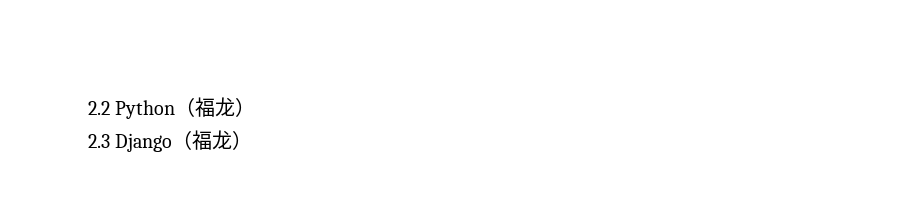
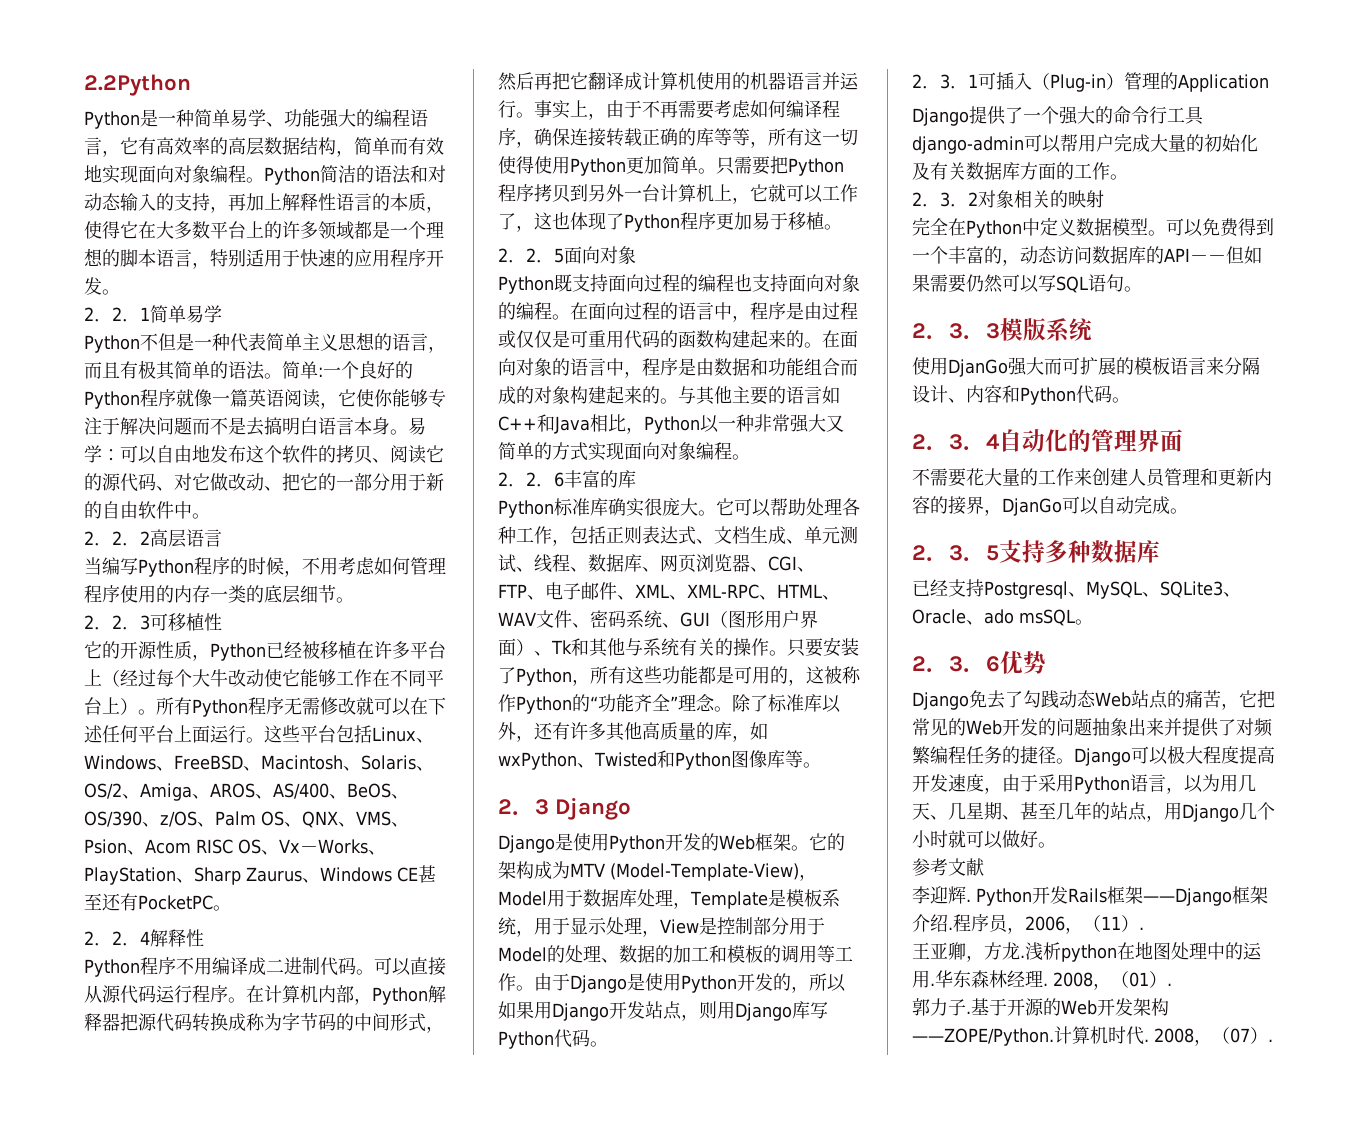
- 2.2 Python（福龙）
- 2.3 Django（福龙）
+ 2.2Python
+ Python是一种简单易学、功能强大的编程语言，它有高效率的高层数据结构，简单而有效地实现面向对象编程。Python简洁的语法和对动态输入的支持，再加上解释性语言的本质，使得它在大多数平台上的许多领域都是一个理想的脚本语言，特别适用于快速的应用程序开发。
+ 2．2．1简单易学
+ Python不但是一种代表简单主义思想的语言，而且有极其简单的语法。简单:一个良好的Python程序就像一篇英语阅读，它使你能够专注于解决问题而不是去搞明白语言本身。易学：可以自由地发布这个软件的拷贝、阅读它的源代码、对它做改动、把它的一部分用于新的自由软件中。
+ 2．2．2高层语言
+ 当编写Python程序的时候，不用考虑如何管理程序使用的内存一类的底层细节。
+ 2．2．3可移植性
+ 它的开源性质，Python已经被移植在许多平台上（经过每个大牛改动使它能够工作在不同平台上）。所有Python程序无需修改就可以在下述任何平台上面运行。这些平台包括Linux、Windows、FreeBSD、Macintosh、Solaris、OS/2、Amiga、AROS、AS/400、BeOS、OS/390、z/OS、Palm OS、QNX、VMS、Psion、Acom RISC OS、Vx－Works、PlayStation、Sharp Zaurus、Windows CE甚至还有PocketPC。
+ 2．2．4解释性
+ Python程序不用编译成二进制代码。可以直接从源代码运行程序。在计算机内部，Python解释器把源代码转换成称为字节码的中间形式，然后再把它翻译成计算机使用的机器语言并运行。事实上，由于不再需要考虑如何编译程序，确保连接转载正确的库等等，所有这一切使得使用Python更加简单。只需要把Python程序拷贝到另外一台计算机上，它就可以工作了，这也体现了Python程序更加易于移植。
+ 2．2．5面向对象
+ Python既支持面向过程的编程也支持面向对象的编程。在面向过程的语言中，程序是由过程或仅仅是可重用代码的函数构建起来的。在面向对象的语言中，程序是由数据和功能组合而成的对象构建起来的。与其他主要的语言如C++和Java相比，Python以一种非常强大又简单的方式实现面向对象编程。
+ 2．2．6丰富的库
+ Python标准库确实很庞大。它可以帮助处理各种工作，包括正则表达式、文档生成、单元测试、线程、数据库、网页浏览器、CGI、FTP、电子邮件、XML、XML-RPC、HTML、WAV文件、密码系统、GUI（图形用户界面）、Tk和其他与系统有关的操作。只要安装了Python，所有这些功能都是可用的，这被称作Python的“功能齐全”理念。除了标准库以外，还有许多其他高质量的库，如wxPython、Twisted和Python图像库等。
+ 2．3 Django
+ Django是使用Python开发的Web框架。它的架构成为MTV (Model-Template-View)，Model用于数据库处理，Template是模板系统，用于显示处理，View是控制部分用于Model的处理、数据的加工和模板的调用等工作。由于Django是使用Python开发的，所以如果用Django开发站点，则用Django库写Python代码。
+ 2．3．1可插入（Plug-in）管理的Application
+ Django提供了一个强大的命令行工具django-admin可以帮用户完成大量的初始化及有关数据库方面的工作。
+ 2．3．2对象相关的映射
+ 完全在Python中定义数据模型。可以免费得到一个丰富的，动态访问数据库的API－－但如果需要仍然可以写SQL语句。
+ 2．3．3模版系统
+ 使用DjanGo强大而可扩展的模板语言来分隔设计、内容和Python代码。
+ 2．3．4自动化的管理界面
+ 不需要花大量的工作来创建人员管理和更新内容的接界，DjanGo可以自动完成。
+ 2．3．5支持多种数据库
+ 已经支持Postgresql、MySQL、SQLite3、Oracle、ado msSQL。
+ 2．3．6优势
+ Django免去了勾践动态Web站点的痛苦，它把常见的Web开发的问题抽象出来并提供了对频繁编程任务的捷径。Django可以极大程度提高开发速度，由于采用Python语言，以为用几天、几星期、甚至几年的站点，用Django几个小时就可以做好。
+ 参考文献
+ 李迎辉. Python开发Rails框架——Django框架介绍.程序员，2006，（11）.
+ 王亚卿，方龙.浅析python在地图处理中的运用.华东森林经理. 2008，（01）.
+ 郭力子.基于开源的Web开发架构——ZOPE/Python.计算机时代. 2008，（07）.

